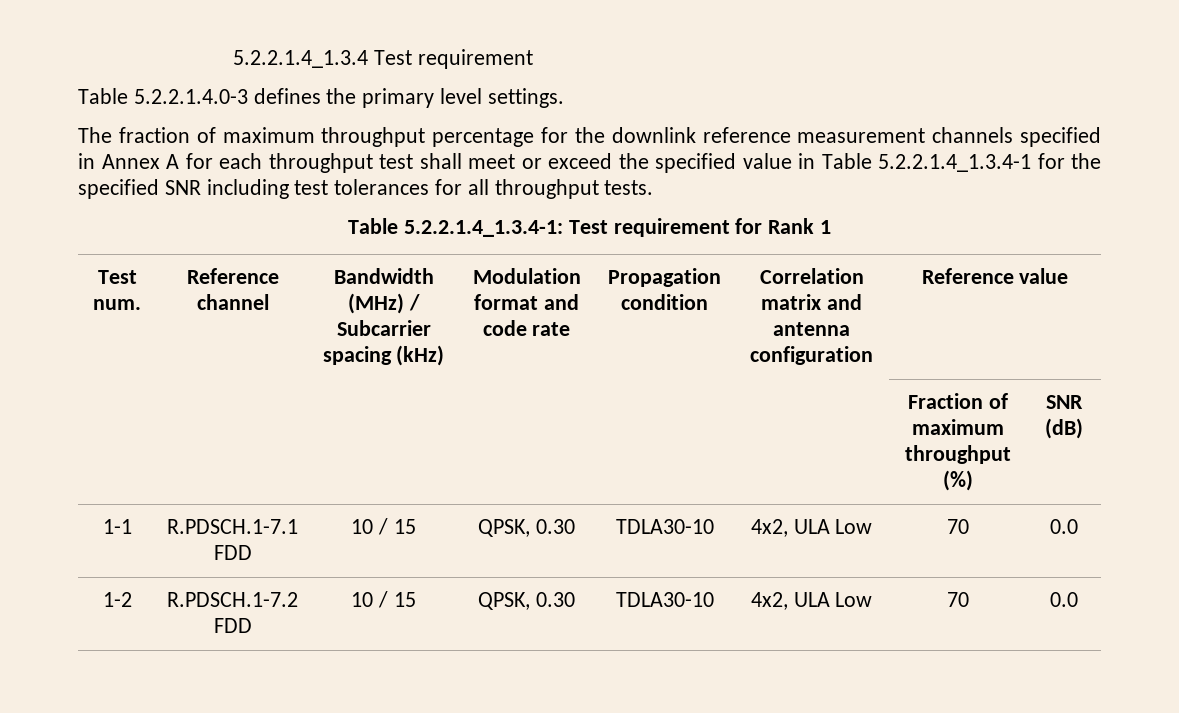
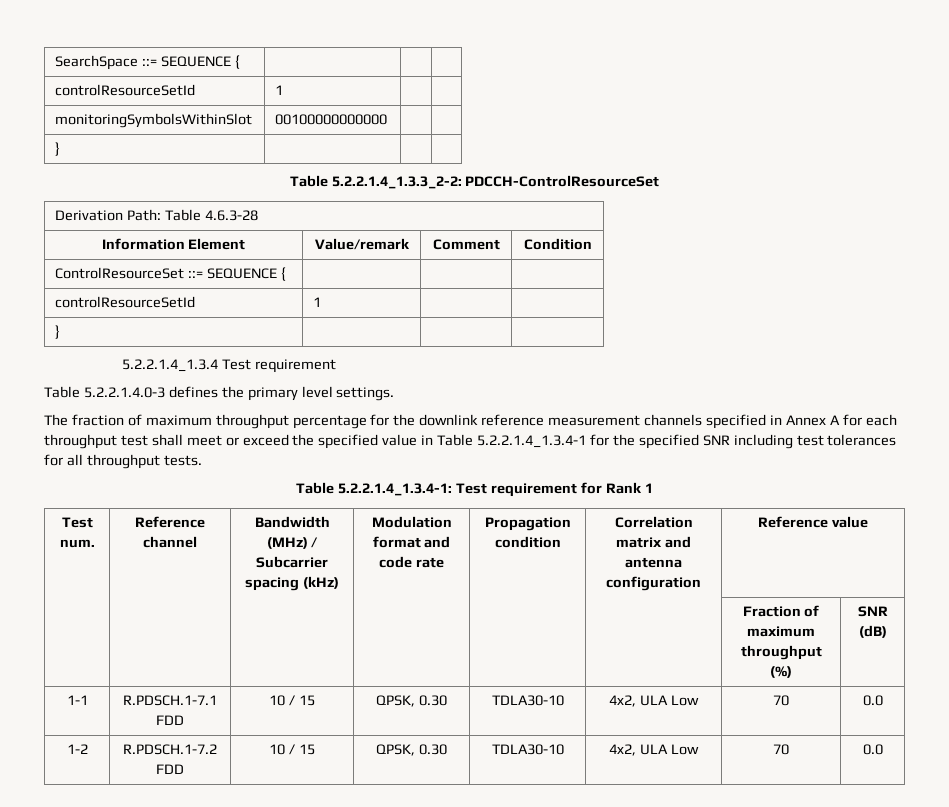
+ SearchSpace ::= SEQUENCE { | | |
+ controlResourceSetId | 1 | |
+ monitoringSymbolsWithinSlot | 00100000000000 | |
+ } | | |
+ Table 5.2.2.1.4_1.3.3_2-2: PDCCH-ControlResourceSet
+ Derivation Path: Table 4.6.3-28
+ Information Element | Value/remark | Comment | Condition
+ ControlResourceSet ::= SEQUENCE { | | |
+ controlResourceSetId | 1 | |
+ } | | |

